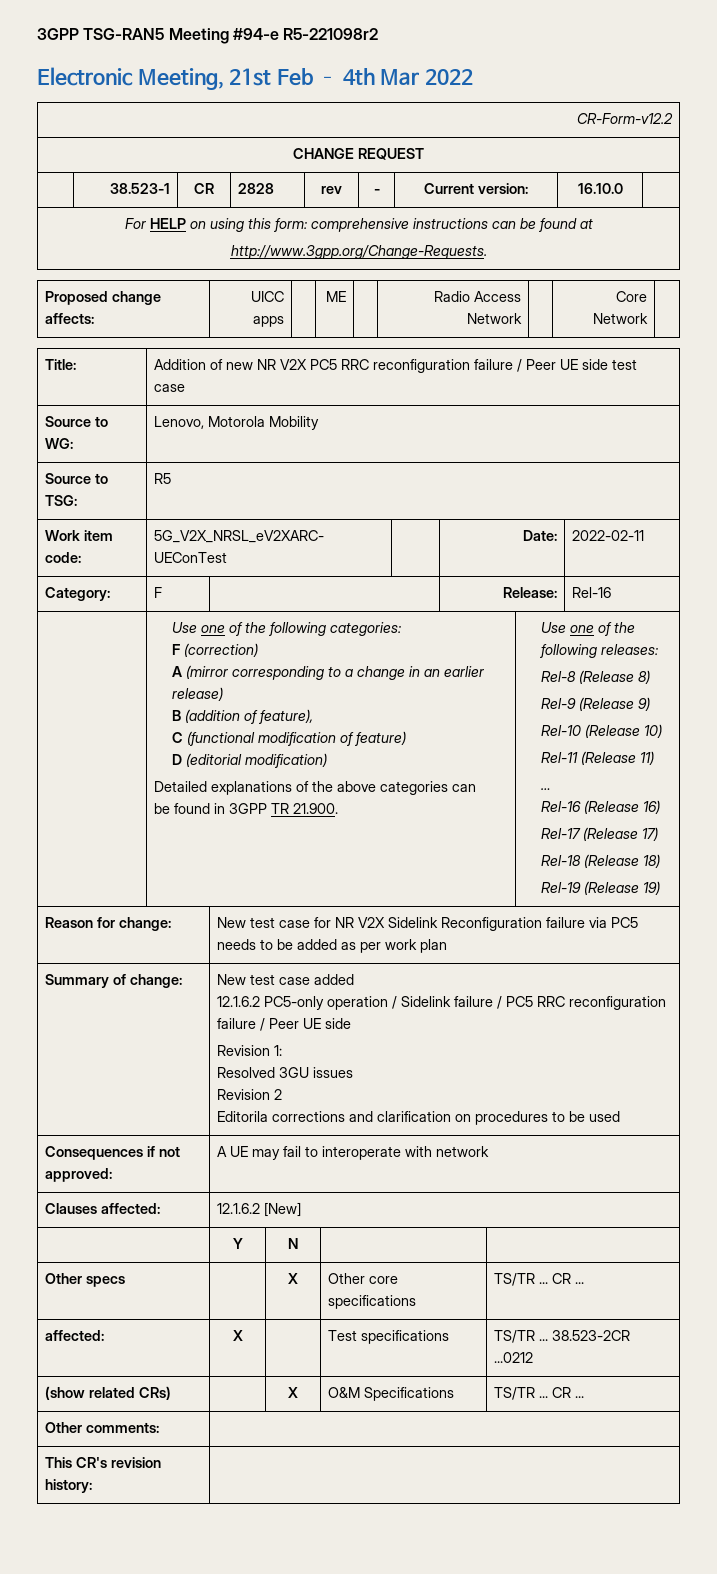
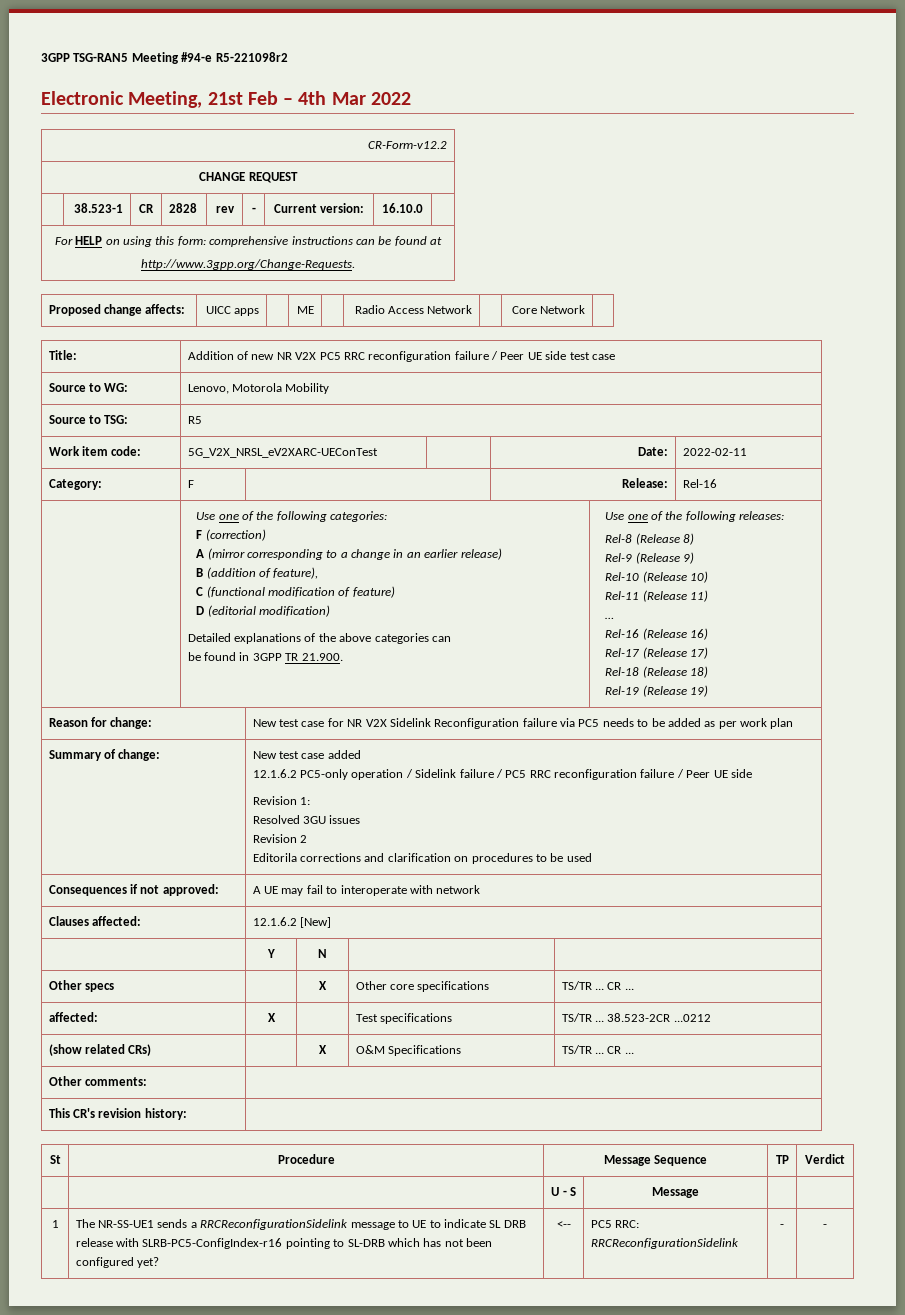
+ St | Procedure | Message Sequence | TP | Verdict
+ | | U - S | Message | |
+ 1 | The NR-SS-UE1 sends a RRCReconfigurationSidelink message to UE to indicate SL DRB release with SLRB-PC5-ConfigIndex-r16 pointing to SL-DRB which has not been configured yet? | <-- | PC5 RRC: RRCReconfigurationSidelink | - | -

